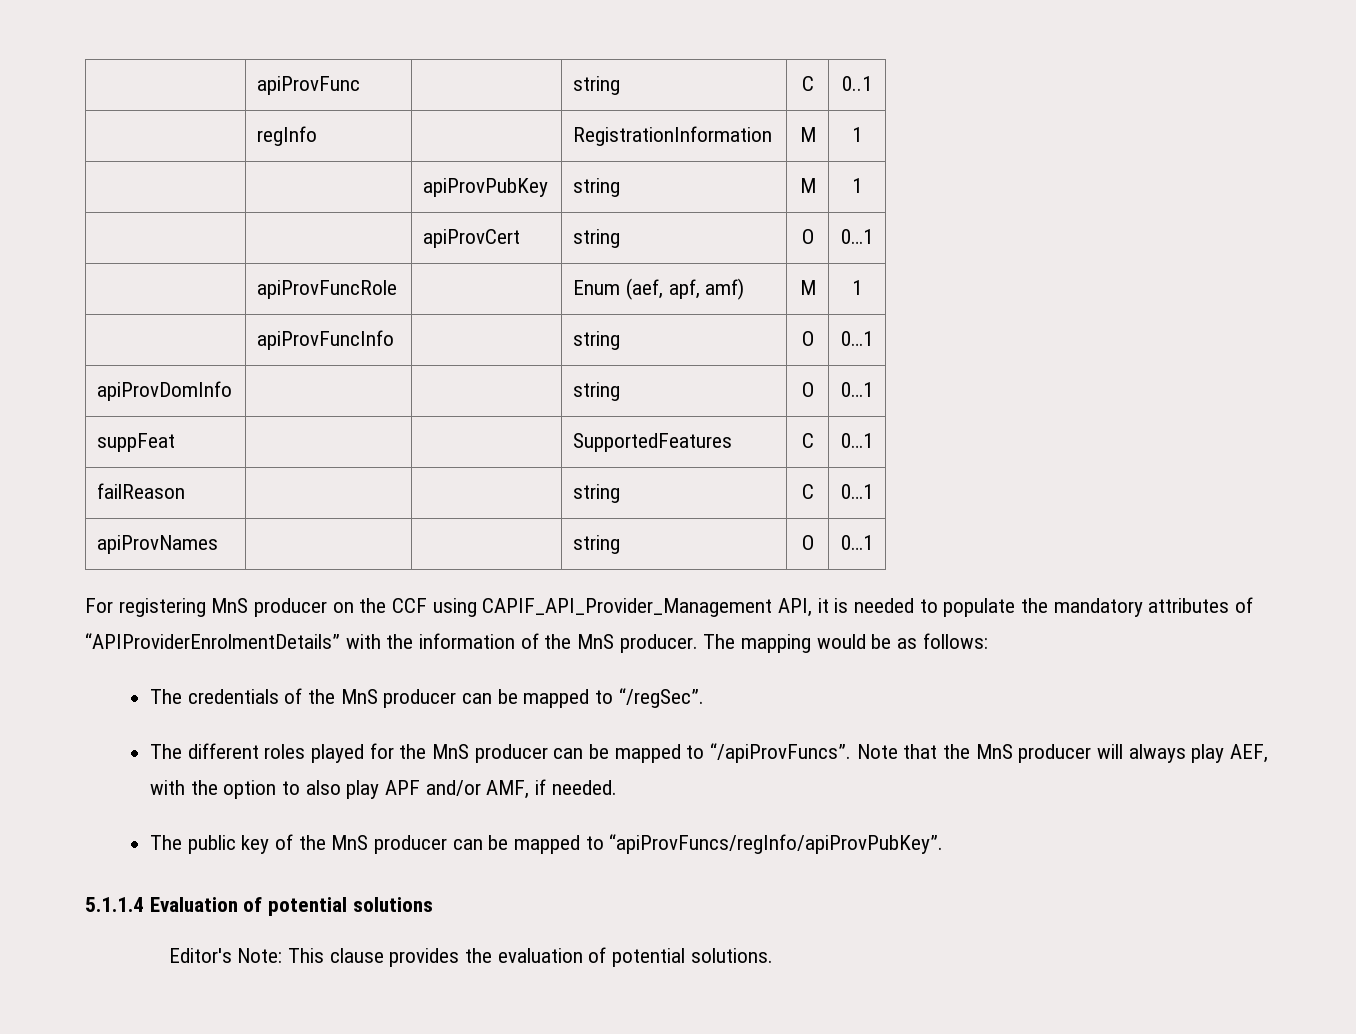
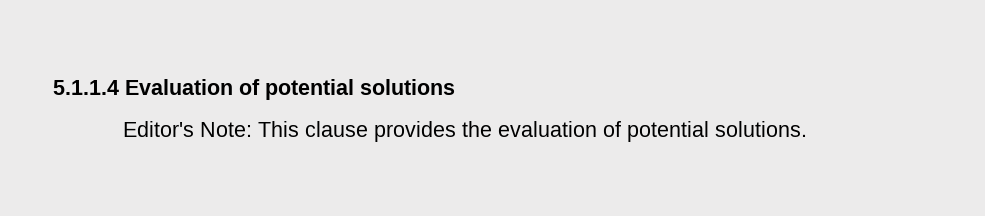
- | apiProvFunc | | string | C | 0..1
- | regInfo | | RegistrationInformation | M | 1
- | | apiProvPubKey | string | M | 1
- | | apiProvCert | string | O | 0…1
- | apiProvFuncRole | | Enum (aef, apf, amf) | M | 1
- | apiProvFuncInfo | | string | O | 0…1
- apiProvDomInfo | | | string | O | 0…1
- suppFeat | | | SupportedFeatures | C | 0…1
- failReason | | | string | C | 0…1
- apiProvNames | | | string | O | 0…1
- For registering MnS producer on the CCF using CAPIF_API_Provider_Management API, it is needed to populate the mandatory attributes of “APIProviderEnrolmentDetails” with the information of the MnS producer. The mapping would be as follows:
- The credentials of the MnS producer can be mapped to “/regSec”.
- The different roles played for the MnS producer can be mapped to “/apiProvFuncs”. Note that the MnS producer will always play AEF, with the option to also play APF and/or AMF, if needed.
- The public key of the MnS producer can be mapped to “apiProvFuncs/regInfo/apiProvPubKey”.

